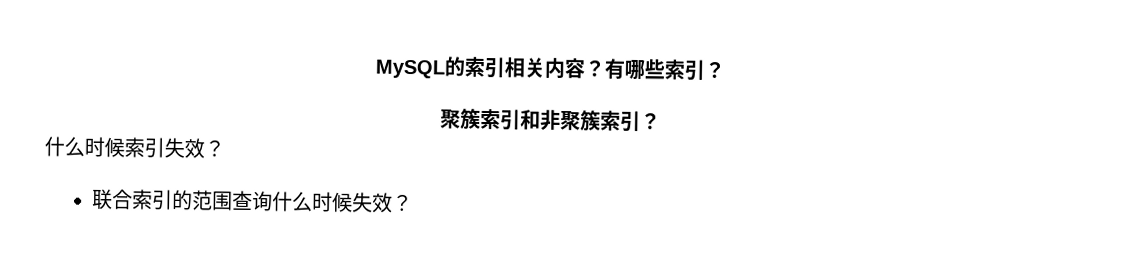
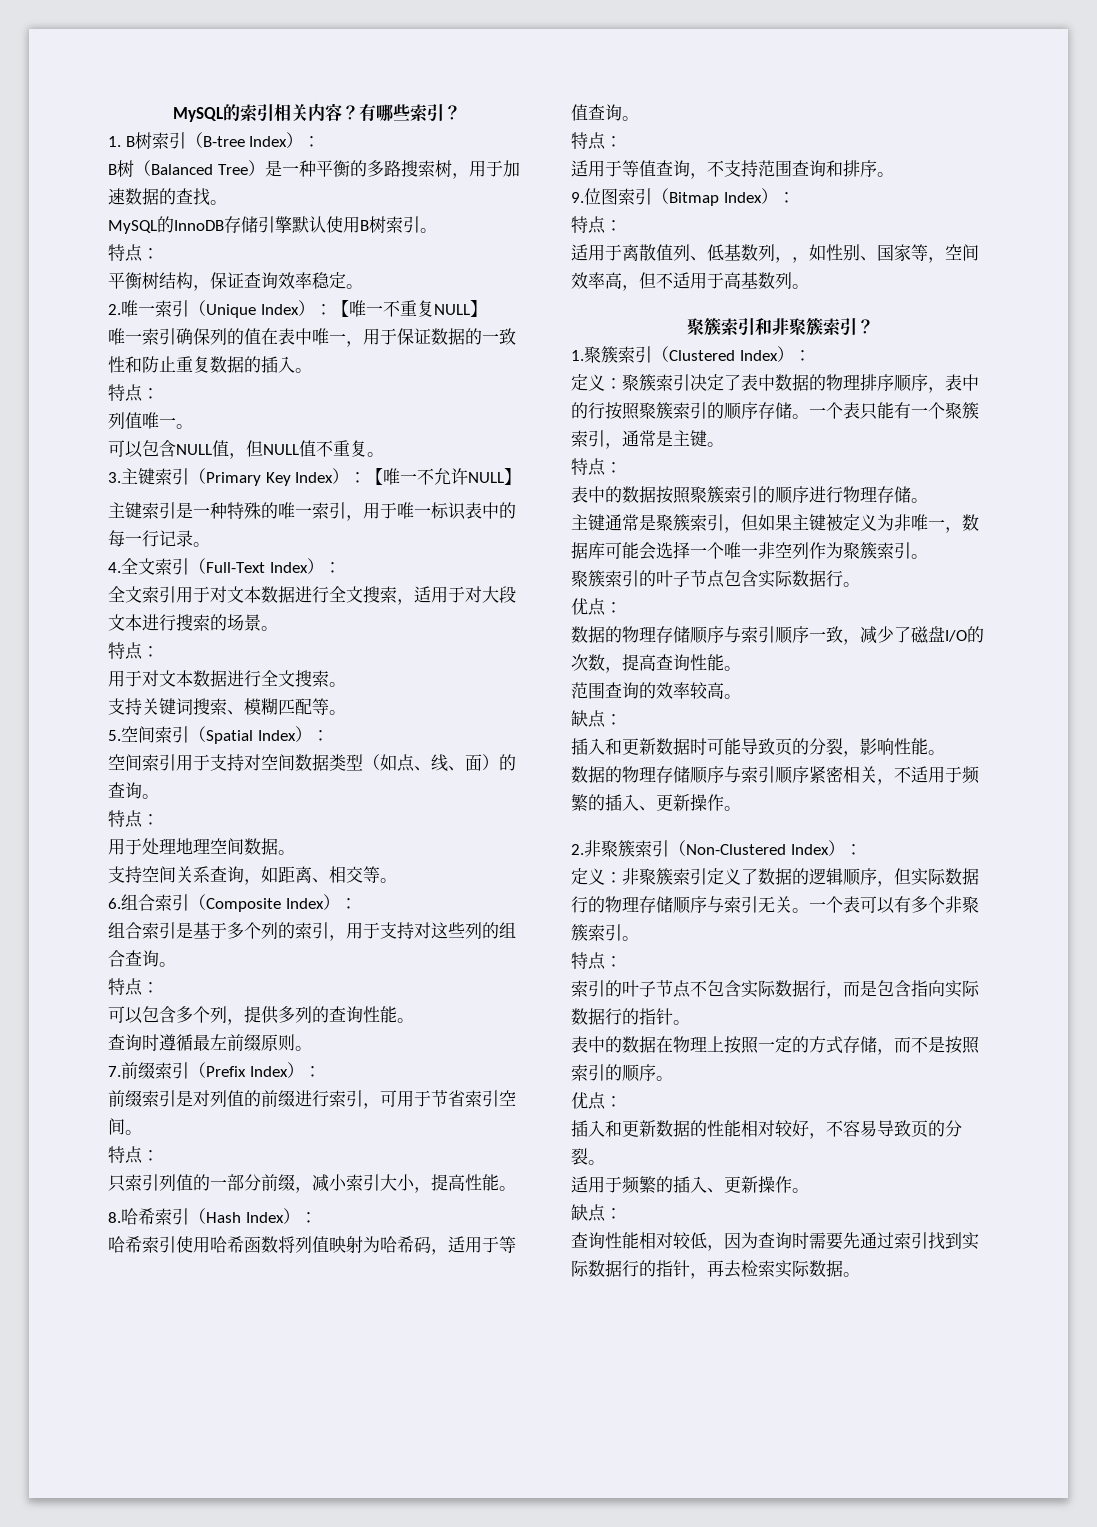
+ 1. B树索引（B-tree Index）：
+ B树（Balanced Tree）是一种平衡的多路搜索树，用于加速数据的查找。
+ MySQL的InnoDB存储引擎默认使用B树索引。
+ 特点：
+ 平衡树结构，保证查询效率稳定。
+ 2.唯一索引（Unique Index）：【唯一不重复NULL】
+ 唯一索引确保列的值在表中唯一，用于保证数据的一致性和防止重复数据的插入。
+ 特点：
+ 列值唯一。
+ 可以包含NULL值，但NULL值不重复。
+ 3.主键索引（Primary Key Index）：【唯一不允许NULL】
+ 主键索引是一种特殊的唯一索引，用于唯一标识表中的每一行记录。
+ 4.全文索引（Full-Text Index）：
+ 全文索引用于对文本数据进行全文搜索，适用于对大段文本进行搜索的场景。
+ 特点：
+ 用于对文本数据进行全文搜索。
+ 支持关键词搜索、模糊匹配等。
+ 5.空间索引（Spatial Index）：
+ 空间索引用于支持对空间数据类型（如点、线、面）的查询。
+ 特点：
+ 用于处理地理空间数据。
+ 支持空间关系查询，如距离、相交等。
+ 6.组合索引（Composite Index）：
+ 组合索引是基于多个列的索引，用于支持对这些列的组合查询。
+ 特点：
+ 可以包含多个列，提供多列的查询性能。
+ 查询时遵循最左前缀原则。
+ 7.前缀索引（Prefix Index）：
+ 前缀索引是对列值的前缀进行索引，可用于节省索引空间。
+ 特点：
+ 只索引列值的一部分前缀，减小索引大小，提高性能。
+ 8.哈希索引（Hash Index）：
+ 哈希索引使用哈希函数将列值映射为哈希码，适用于等值查询。
+ 特点：
+ 适用于等值查询，不支持范围查询和排序。
+ 9.位图索引（Bitmap Index）：
+ 特点：
+ 适用于离散值列、低基数列，，如性别、国家等，空间效率高，但不适用于高基数列。
- 什么时候索引失效？
- 联合索引的范围查询什么时候失效？
+ 1.聚簇索引（Clustered Index）：
+ 定义：聚簇索引决定了表中数据的物理排序顺序，表中的行按照聚簇索引的顺序存储。一个表只能有一个聚簇索引，通常是主键。
+ 特点：
+ 表中的数据按照聚簇索引的顺序进行物理存储。
+ 主键通常是聚簇索引，但如果主键被定义为非唯一，数据库可能会选择一个唯一非空列作为聚簇索引。
+ 聚簇索引的叶子节点包含实际数据行。
+ 优点：
+ 数据的物理存储顺序与索引顺序一致，减少了磁盘I/O的次数，提高查询性能。
+ 范围查询的效率较高。
+ 缺点：
+ 插入和更新数据时可能导致页的分裂，影响性能。
+ 数据的物理存储顺序与索引顺序紧密相关，不适用于频繁的插入、更新操作。
+ 2.非聚簇索引（Non-Clustered Index）：
+ 定义：非聚簇索引定义了数据的逻辑顺序，但实际数据行的物理存储顺序与索引无关。一个表可以有多个非聚簇索引。
+ 特点：
+ 索引的叶子节点不包含实际数据行，而是包含指向实际数据行的指针。
+ 表中的数据在物理上按照一定的方式存储，而不是按照索引的顺序。
+ 优点：
+ 插入和更新数据的性能相对较好，不容易导致页的分裂。
+ 适用于频繁的插入、更新操作。
+ 缺点：
+ 查询性能相对较低，因为查询时需要先通过索引找到实际数据行的指针，再去检索实际数据。

